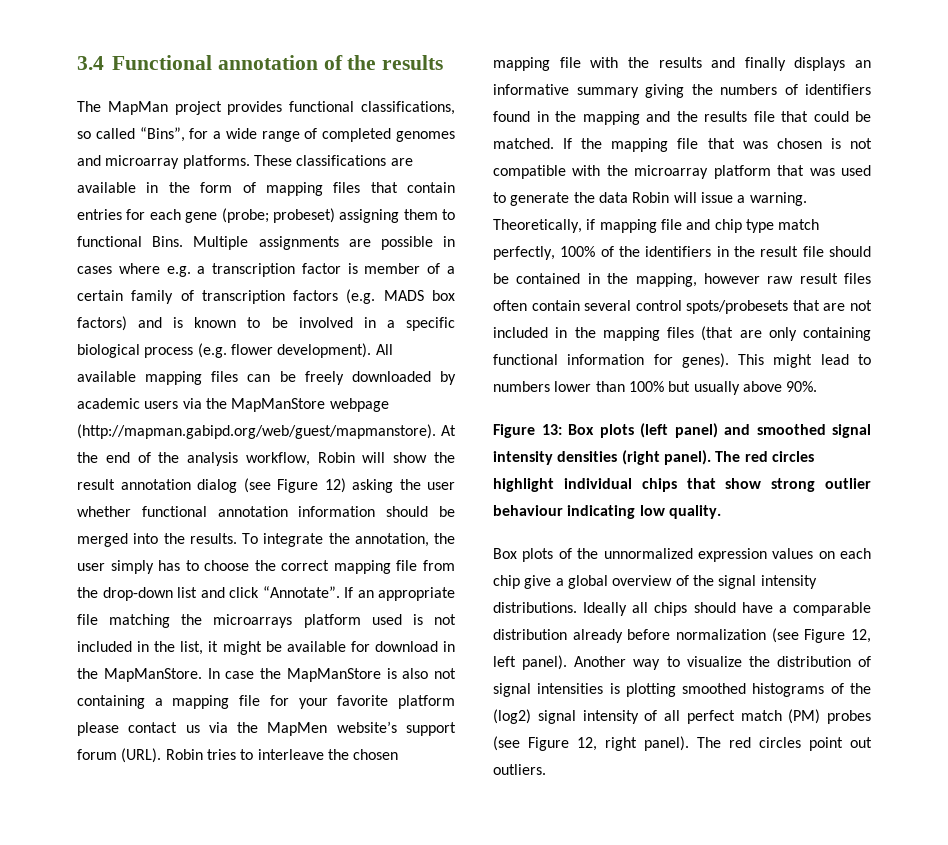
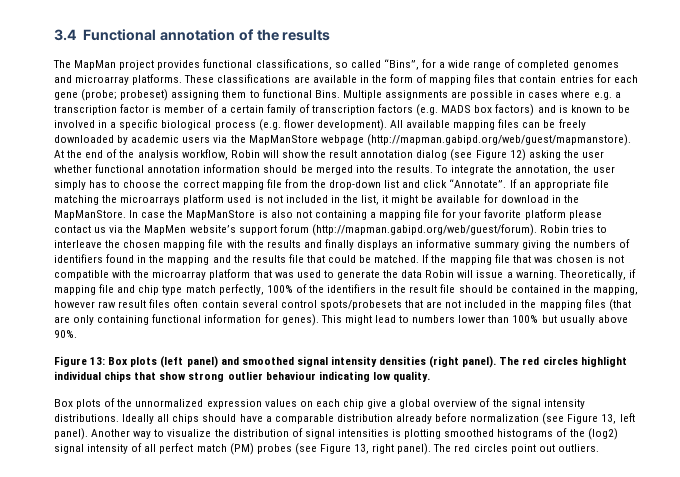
- In case the MapManStore is also not containing a mapping file for your favorite platform please contact us via the MapMen website’s support forum (URL). Robin tries to interleave the chosen mapping file with the results and finally displays an informative summary giving the numbers of identifiers found in the mapping and the results file that could be matched.
+ In case the MapManStore is also not containing a mapping file for your favorite platform please contact us via the MapMen website’s support forum (http://mapman.gabipd.org/web/guest/forum). Robin tries to interleave the chosen mapping file with the results and finally displays an informative summary giving the numbers of identifiers found in the mapping and the results file that could be matched.
- Ideally all chips should have a comparable distribution already before normalization (see Figure 12, left panel).
+ Ideally all chips should have a comparable distribution already before normalization (see Figure 13, left panel).
- Another way to visualize the distribution of signal intensities is plotting smoothed histograms of the (log2) signal intensity of all perfect match (PM) probes (see Figure 12, right panel).
+ Another way to visualize the distribution of signal intensities is plotting smoothed histograms of the (log2) signal intensity of all perfect match (PM) probes (see Figure 13, right panel).

